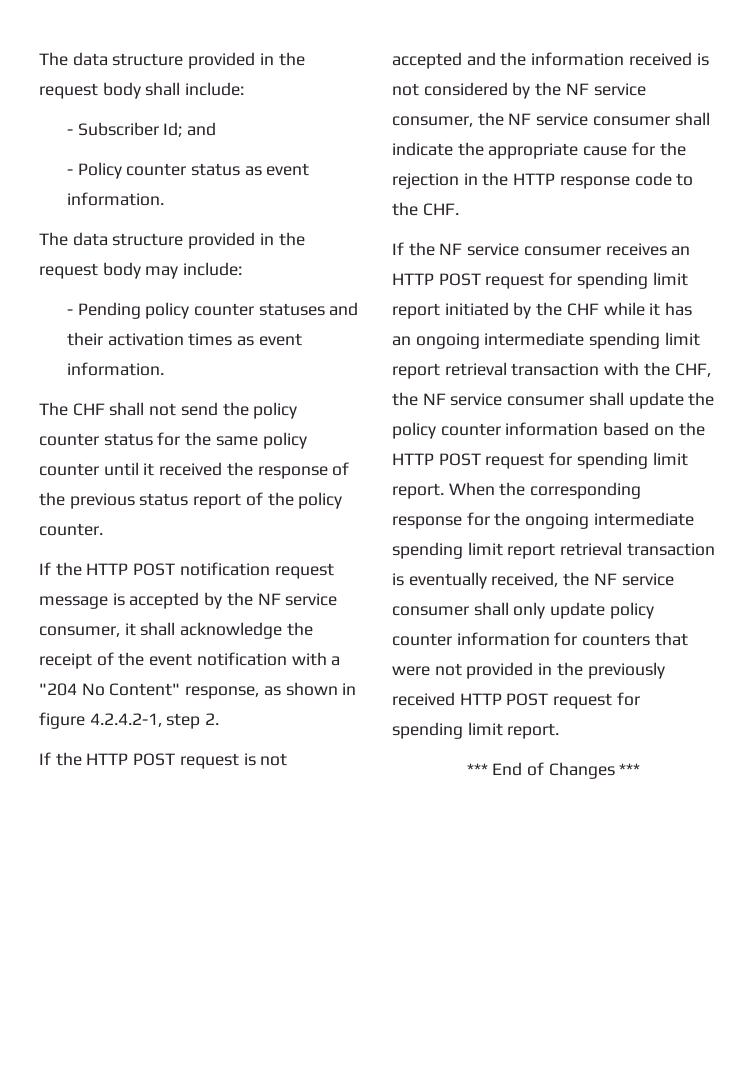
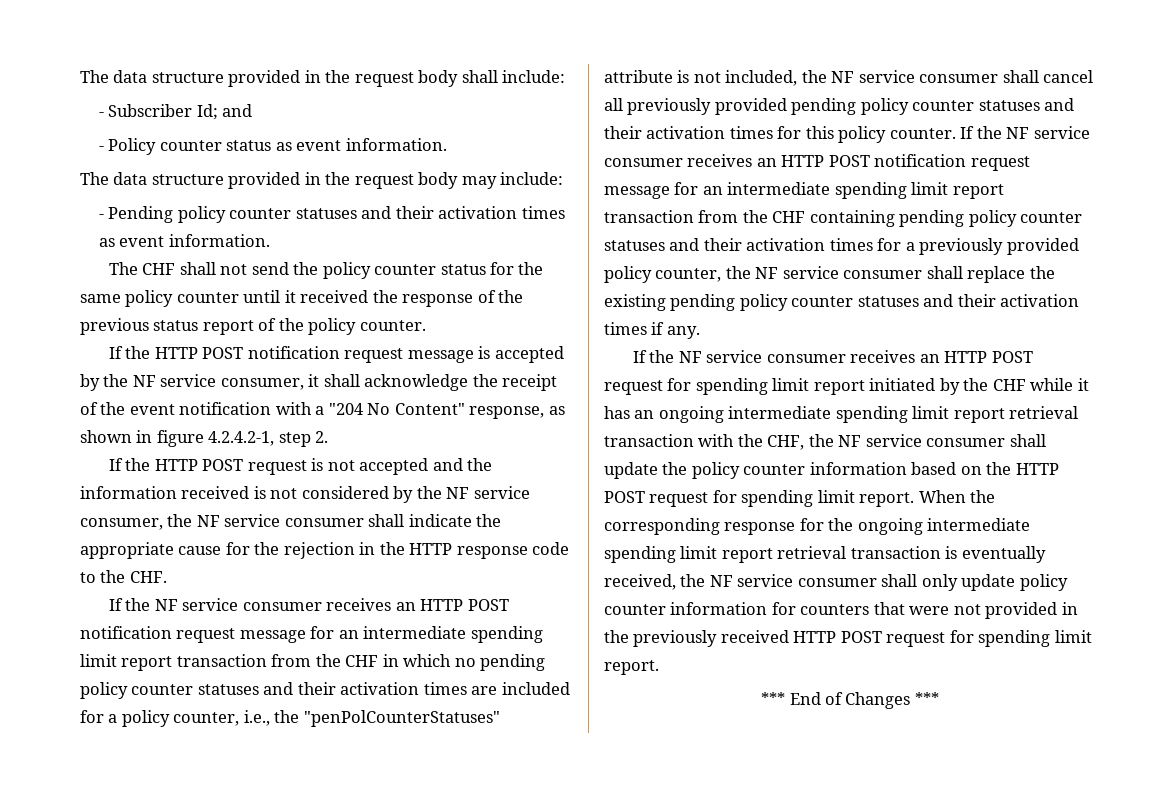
+ If the NF service consumer receives an HTTP POST notification request message for an intermediate spending limit report transaction from the CHF in which no pending policy counter statuses and their activation times are included for a policy counter, i.e., the "penPolCounterStatuses" attribute is not included, the NF service consumer shall cancel all previously provided pending policy counter statuses and their activation times for this policy counter. If the NF service consumer receives an HTTP POST notification request message for an intermediate spending limit report transaction from the CHF containing pending policy counter statuses and their activation times for a previously provided policy counter, the NF service consumer shall replace the existing pending policy counter statuses and their activation times if any.

